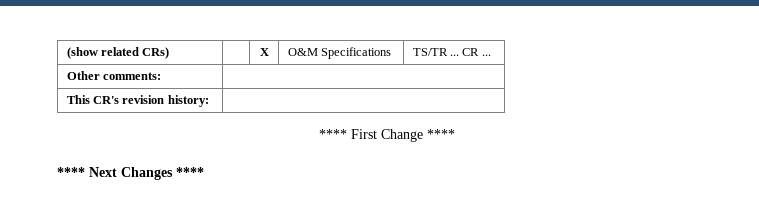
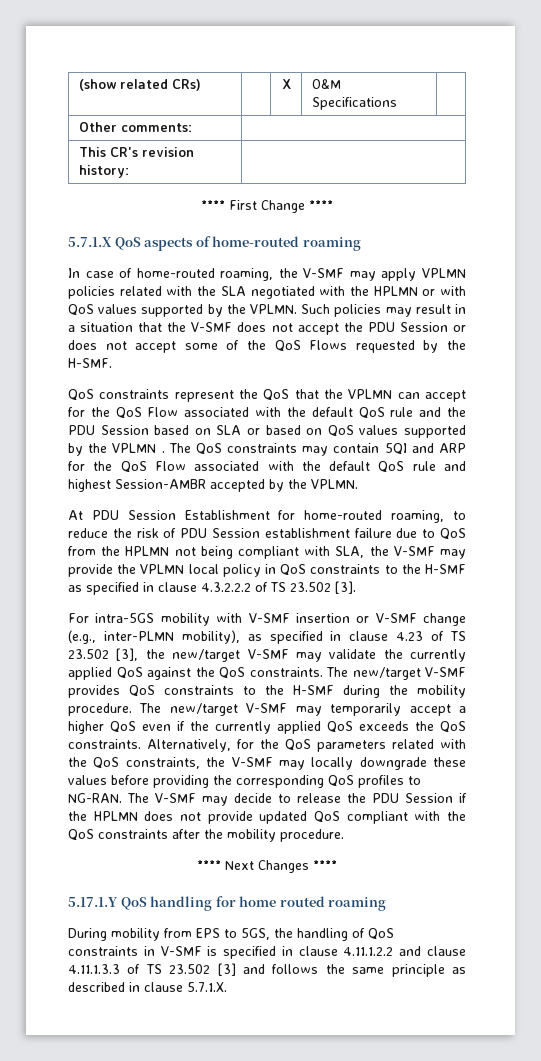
- (show related CRs) | | X | O&M Specifications | TS/TR ... CR ...
+ (show related CRs) | | X | O&M Specifications |
+ 5.7.1.X QoS aspects of home-routed roaming
+ In case of home-routed roaming, the V-SMF may apply VPLMN policies related with the SLA negotiated with the HPLMN or with QoS values supported by the VPLMN. Such policies may result in a situation that the V-SMF does not accept the PDU Session or does not accept some of the QoS Flows requested by the H-SMF.
+ QoS constraints represent the QoS that the VPLMN can accept for the QoS Flow associated with the default QoS rule and the PDU Session based on SLA or based on QoS values supported by the VPLMN . The QoS constraints may contain 5QI and ARP for the QoS Flow associated with the default QoS rule and highest Session-AMBR accepted by the VPLMN.
+ At PDU Session Establishment for home-routed roaming, to reduce the risk of PDU Session establishment failure due to QoS from the HPLMN not being compliant with SLA, the V-SMF may provide the VPLMN local policy in QoS constraints to the H-SMF as specified in clause 4.3.2.2.2 of TS 23.502 [3].
+ For intra-5GS mobility with V-SMF insertion or V-SMF change (e.g., inter-PLMN mobility), as specified in clause 4.23 of TS 23.502 [3], the new/target V-SMF may validate the currently applied QoS against the QoS constraints. The new/target V-SMF provides QoS constraints to the H-SMF during the mobility procedure. The new/target V-SMF may temporarily accept a higher QoS even if the currently applied QoS exceeds the QoS constraints. Alternatively, for the QoS parameters related with the QoS constraints, the V-SMF may locally downgrade these values before providing the corresponding QoS profiles to NG-RAN. The V-SMF may decide to release the PDU Session if the HPLMN does not provide updated QoS compliant with the QoS constraints after the mobility procedure.
  **** Next Changes ****
+ 5.17.1.Y QoS handling for home routed roaming
+ During mobility from EPS to 5GS, the handling of QoS constraints in V-SMF is specified in clause 4.11.1.2.2 and clause 4.11.1.3.3 of TS 23.502 [3] and follows the same principle as described in clause 5.7.1.X.

